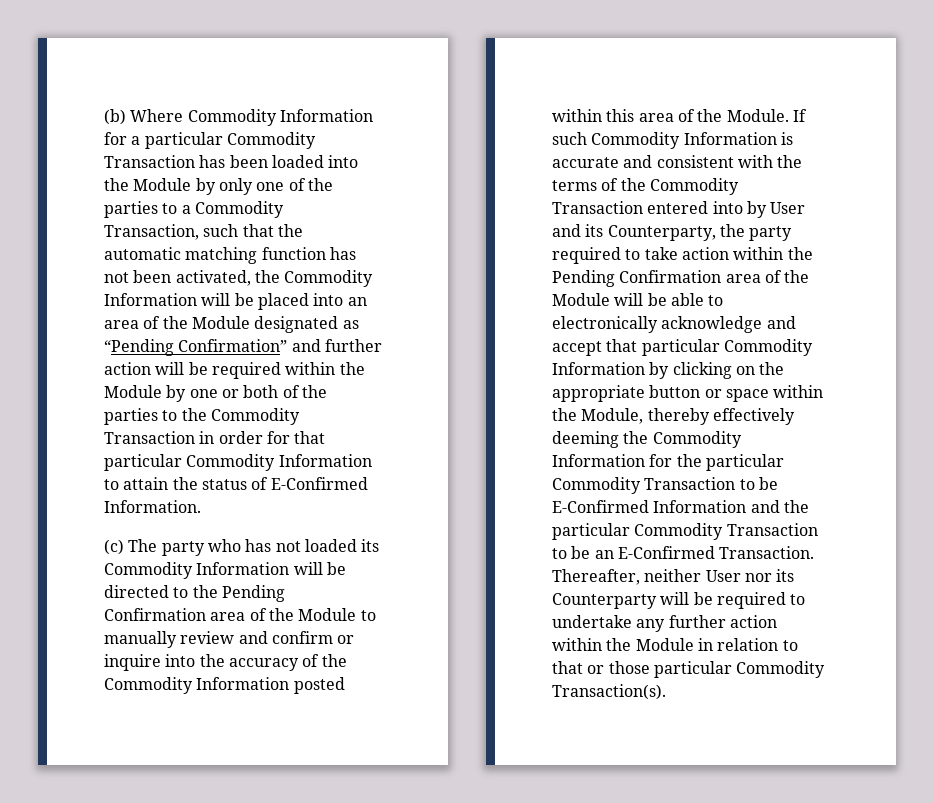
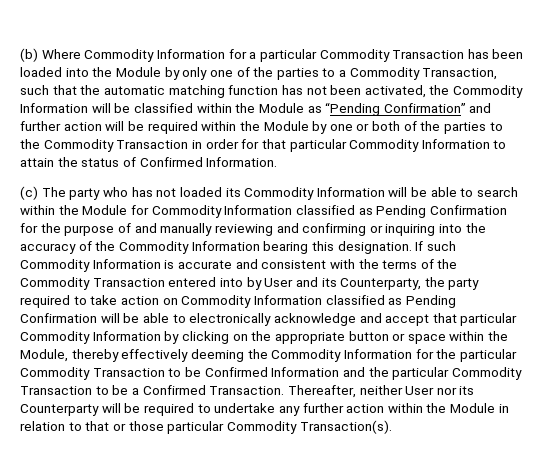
- (b) Where Commodity Information for a particular Commodity Transaction has been loaded into the Module by only one of the parties to a Commodity Transaction, such that the automatic matching function has not been activated, the Commodity Information will be placed into an area of the Module designated as “Pending Confirmation” and further action will be required within the Module by one or both of the parties to the Commodity Transaction in order for that particular Commodity Information to attain the status of E-Confirmed Information.
+ (b) Where Commodity Information for a particular Commodity Transaction has been loaded into the Module by only one of the parties to a Commodity Transaction, such that the automatic matching function has not been activated, the Commodity Information will be classified within the Module as “Pending Confirmation” and further action will be required within the Module by one or both of the parties to the Commodity Transaction in order for that particular Commodity Information to attain the status of Confirmed Information.
- (c) The party who has not loaded its Commodity Information will be directed to the Pending Confirmation area of the Module to manually review and confirm or inquire into the accuracy of the Commodity Information posted within this area of the Module.
+ (c) The party who has not loaded its Commodity Information will be able to search within the Module for Commodity Information classified as Pending Confirmation for the purpose of and manually reviewing and confirming or inquiring into the accuracy of the Commodity Information bearing this designation.
- If such Commodity Information is accurate and consistent with the terms of the Commodity Transaction entered into by User and its Counterparty, the party required to take action within the Pending Confirmation area of the Module will be able to electronically acknowledge and accept that particular Commodity Information by clicking on the appropriate button or space within the Module, thereby effectively deeming the Commodity Information for the particular Commodity Transaction to be E-Confirmed Information and the particular Commodity Transaction to be an E-Confirmed Transaction.
+ If such Commodity Information is accurate and consistent with the terms of the Commodity Transaction entered into by User and its Counterparty, the party required to take action on Commodity Information classified as Pending Confirmation will be able to electronically acknowledge and accept that particular Commodity Information by clicking on the appropriate button or space within the Module, thereby effectively deeming the Commodity Information for the particular Commodity Transaction to be Confirmed Information and the particular Commodity Transaction to be a Confirmed Transaction.

